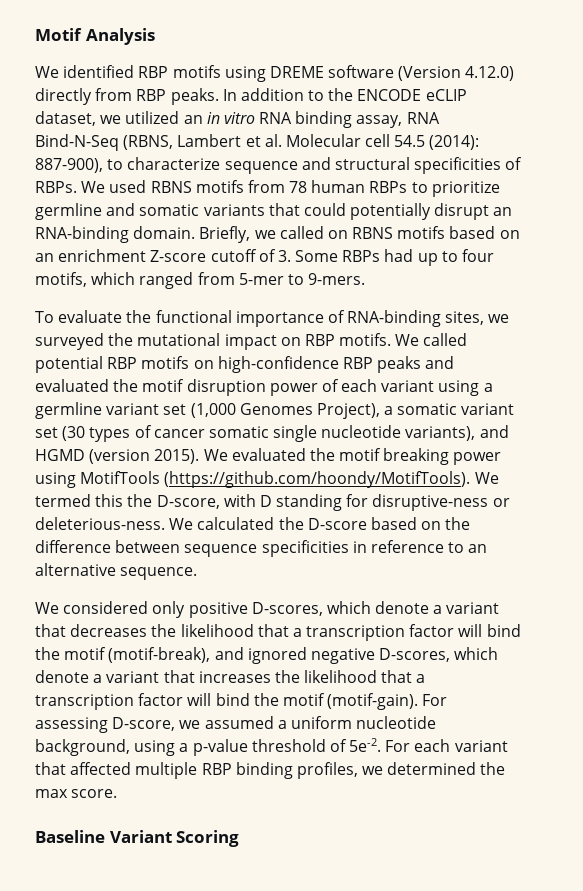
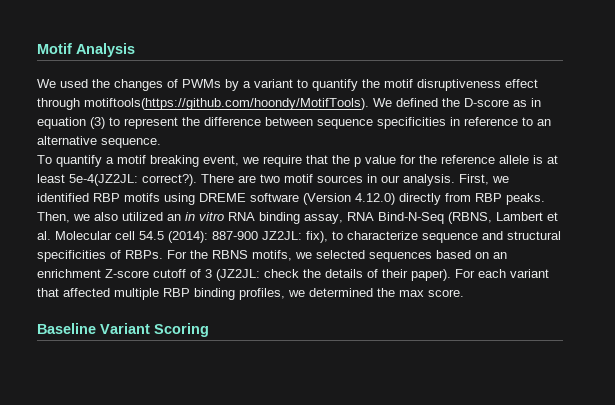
- We identified RBP motifs using DREME software (Version 4.12.0) directly from RBP peaks.
+ We used the changes of PWMs by a variant to quantify the motif disruptiveness effect through motiftools(https://github.com/hoondy/MotifTools). We defined the D-score as in equation (3) to represent the difference between sequence specificities in reference to an alternative sequence.
+ To quantify a motif breaking event, we require that the p value for the reference allele is at least 5e-4(JZ2JL: correct?). There are two motif sources in our analysis. First, we identified RBP motifs using DREME software (Version 4.12.0) directly from RBP peaks.
- In addition to the ENCODE eCLIP dataset, we utilized an in vitro RNA binding assay, RNA Bind-N-Seq (RBNS, Lambert et al. Molecular cell 54.5 (2014): 887-900), to characterize sequence and structural specificities of RBPs.
+ Then, we also utilized an in vitro RNA binding assay, RNA Bind-N-Seq (RBNS, Lambert et al. Molecular cell 54.5 (2014): 887-900 JZ2JL: fix), to characterize sequence and structural specificities of RBPs.
- We used RBNS motifs from 78 human RBPs to prioritize germline and somatic variants that could potentially disrupt an RNA-binding domain. Briefly, we called on RBNS motifs based on an enrichment Z-score cutoff of 3. Some RBPs had up to four motifs, which ranged from 5-mer to 9-mers.
- To evaluate the functional importance of RNA-binding sites, we surveyed the mutational impact on RBP motifs. We called potential RBP motifs on high-confidence RBP peaks and evaluated the motif disruption power of each variant using a germline variant set (1,000 Genomes Project), a somatic variant set (30 types of cancer somatic single nucleotide variants), and HGMD (version 2015). We evaluated the motif breaking power using MotifTools (https://github.com/hoondy/MotifTools). We termed this the D-score, with D standing for disruptive-ness or deleterious-ness. We calculated the D-score based on the difference between sequence specificities in reference to an alternative sequence.
- We considered only positive D-scores, which denote a variant that decreases the likelihood that a transcription factor will bind the motif (motif-break), and ignored negative D-scores, which denote a variant that increases the likelihood that a transcription factor will bind the motif (motif-gain). For assessing D-score, we assumed a uniform nucleotide background, using a p-value threshold of 5e-2.
+ For the RBNS motifs, we selected sequences based on an enrichment Z-score cutoff of 3 (JZ2JL: check the details of their paper).

